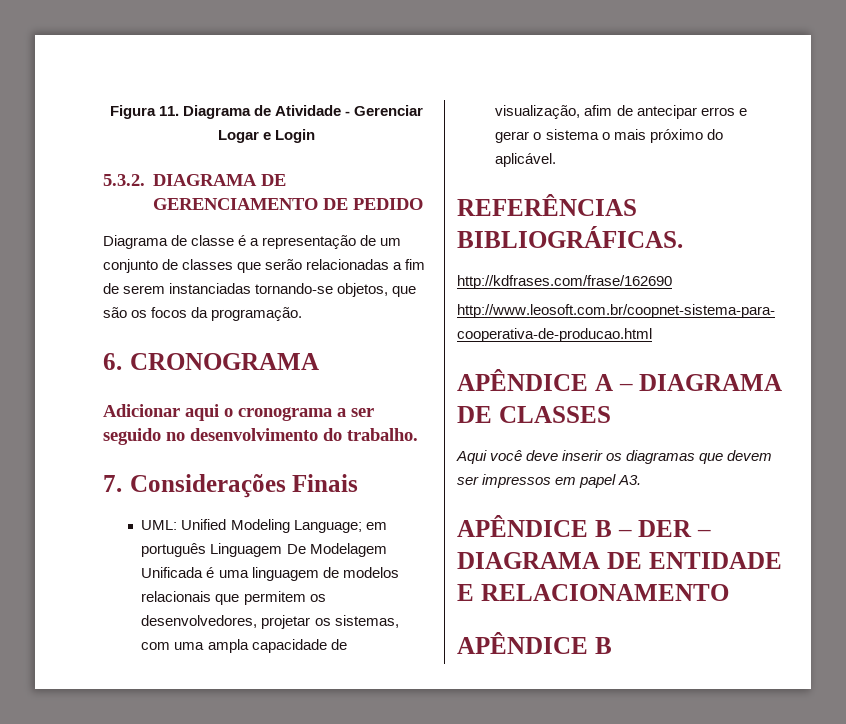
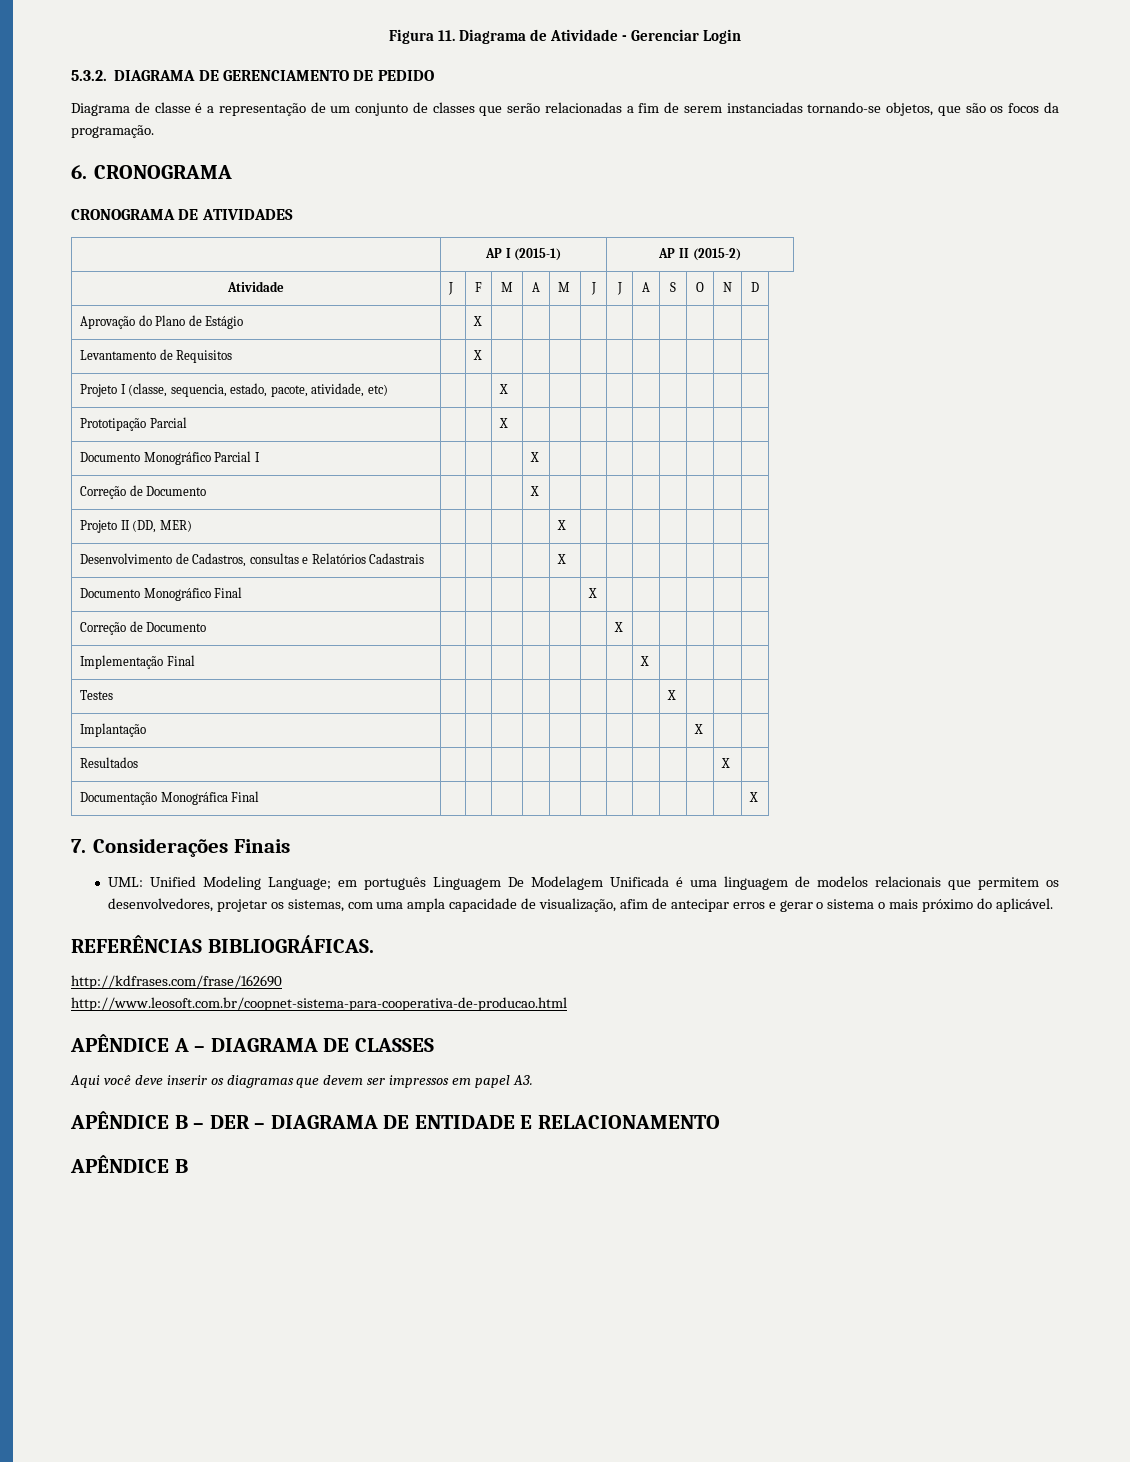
- Figura 11. Diagrama de Atividade - Gerenciar Logar e Login
+ Figura 11. Diagrama de Atividade - Gerenciar Login
- Adicionar aqui o cronograma a ser seguido no desenvolvimento do trabalho.
+ CRONOGRAMA DE ATIVIDADES
+ | AP I (2015-1) | AP II (2015-2)
+ Atividade | J | F | M | A | M | J | J | A | S | O | N | D
+ Aprovação do Plano de Estágio | | X | | | | | | | | | |
+ Levantamento de Requisitos | | X | | | | | | | | | |
+ Projeto I (classe, sequencia, estado, pacote, atividade, etc) | | | X | | | | | | | | |
+ Prototipação Parcial | | | X | | | | | | | | |
+ Documento Monográfico Parcial I | | | | X | | | | | | | |
+ Correção de Documento | | | | X | | | | | | | |
+ Projeto II (DD, MER) | | | | | X | | | | | | |
+ Desenvolvimento de Cadastros, consultas e Relatórios Cadastrais | | | | | X | | | | | | |
+ Documento Monográfico Final | | | | | | X | | | | | |
+ Correção de Documento | | | | | | | X | | | | |
+ Implementação Final | | | | | | | | X | | | |
+ Testes | | | | | | | | | X | | |
+ Implantação | | | | | | | | | | X | |
+ Resultados | | | | | | | | | | | X |
+ Documentação Monográfica Final | | | | | | | | | | | | X

